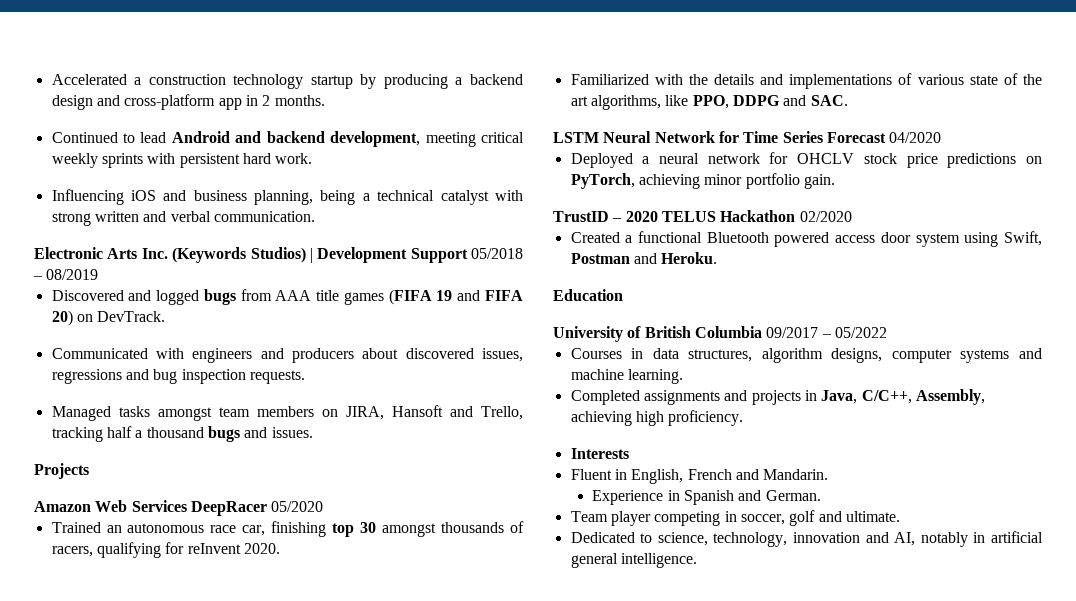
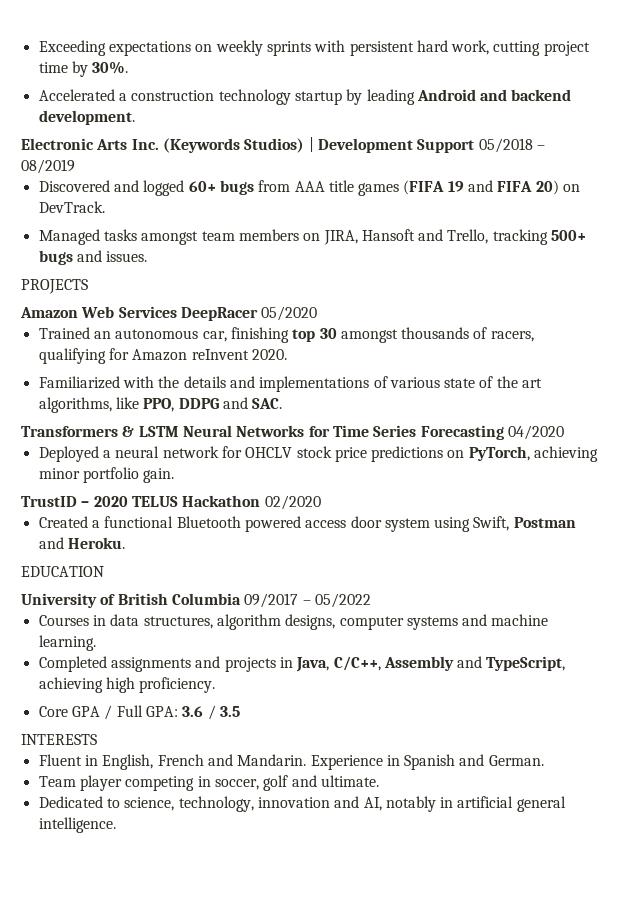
+ Exceeding expectations on weekly sprints with persistent hard work, cutting project time by 30%.
- Accelerated a construction technology startup by producing a backend design and cross-platform app in 2 months.
- Continued to lead Android and backend development, meeting critical weekly sprints with persistent hard work.
- Influencing iOS and business planning, being a technical catalyst with strong written and verbal communication.
+ Accelerated a construction technology startup by leading Android and backend development.
- Discovered and logged bugs from AAA title games (FIFA 19 and FIFA 20) on DevTrack.
+ Discovered and logged 60+ bugs from AAA title games (FIFA 19 and FIFA 20) on DevTrack.
- Communicated with engineers and producers about discovered issues, regressions and bug inspection requests.
- Managed tasks amongst team members on JIRA, Hansoft and Trello, tracking half a thousand bugs and issues.
+ Managed tasks amongst team members on JIRA, Hansoft and Trello, tracking 500+ bugs and issues.
- Projects
+ PROJECTS
- Trained an autonomous race car, finishing top 30 amongst thousands of racers, qualifying for reInvent 2020.
+ Trained an autonomous car, finishing top 30 amongst thousands of racers, qualifying for Amazon reInvent 2020.
- LSTM Neural Network for Time Series Forecast 04/2020
+ Transformers & LSTM Neural Networks for Time Series Forecasting 04/2020
- Education
+ EDUCATION
- Completed assignments and projects in Java, C/C++, Assembly, achieving high proficiency.
+ Completed assignments and projects in Java, C/C++, Assembly and TypeScript, achieving high proficiency.
- Interests
+ Core GPA / Full GPA: 3.6 / 3.5
+ INTERESTS
- Fluent in English, French and Mandarin.
- Experience in Spanish and German.
+ Fluent in English, French and Mandarin. Experience in Spanish and German.

